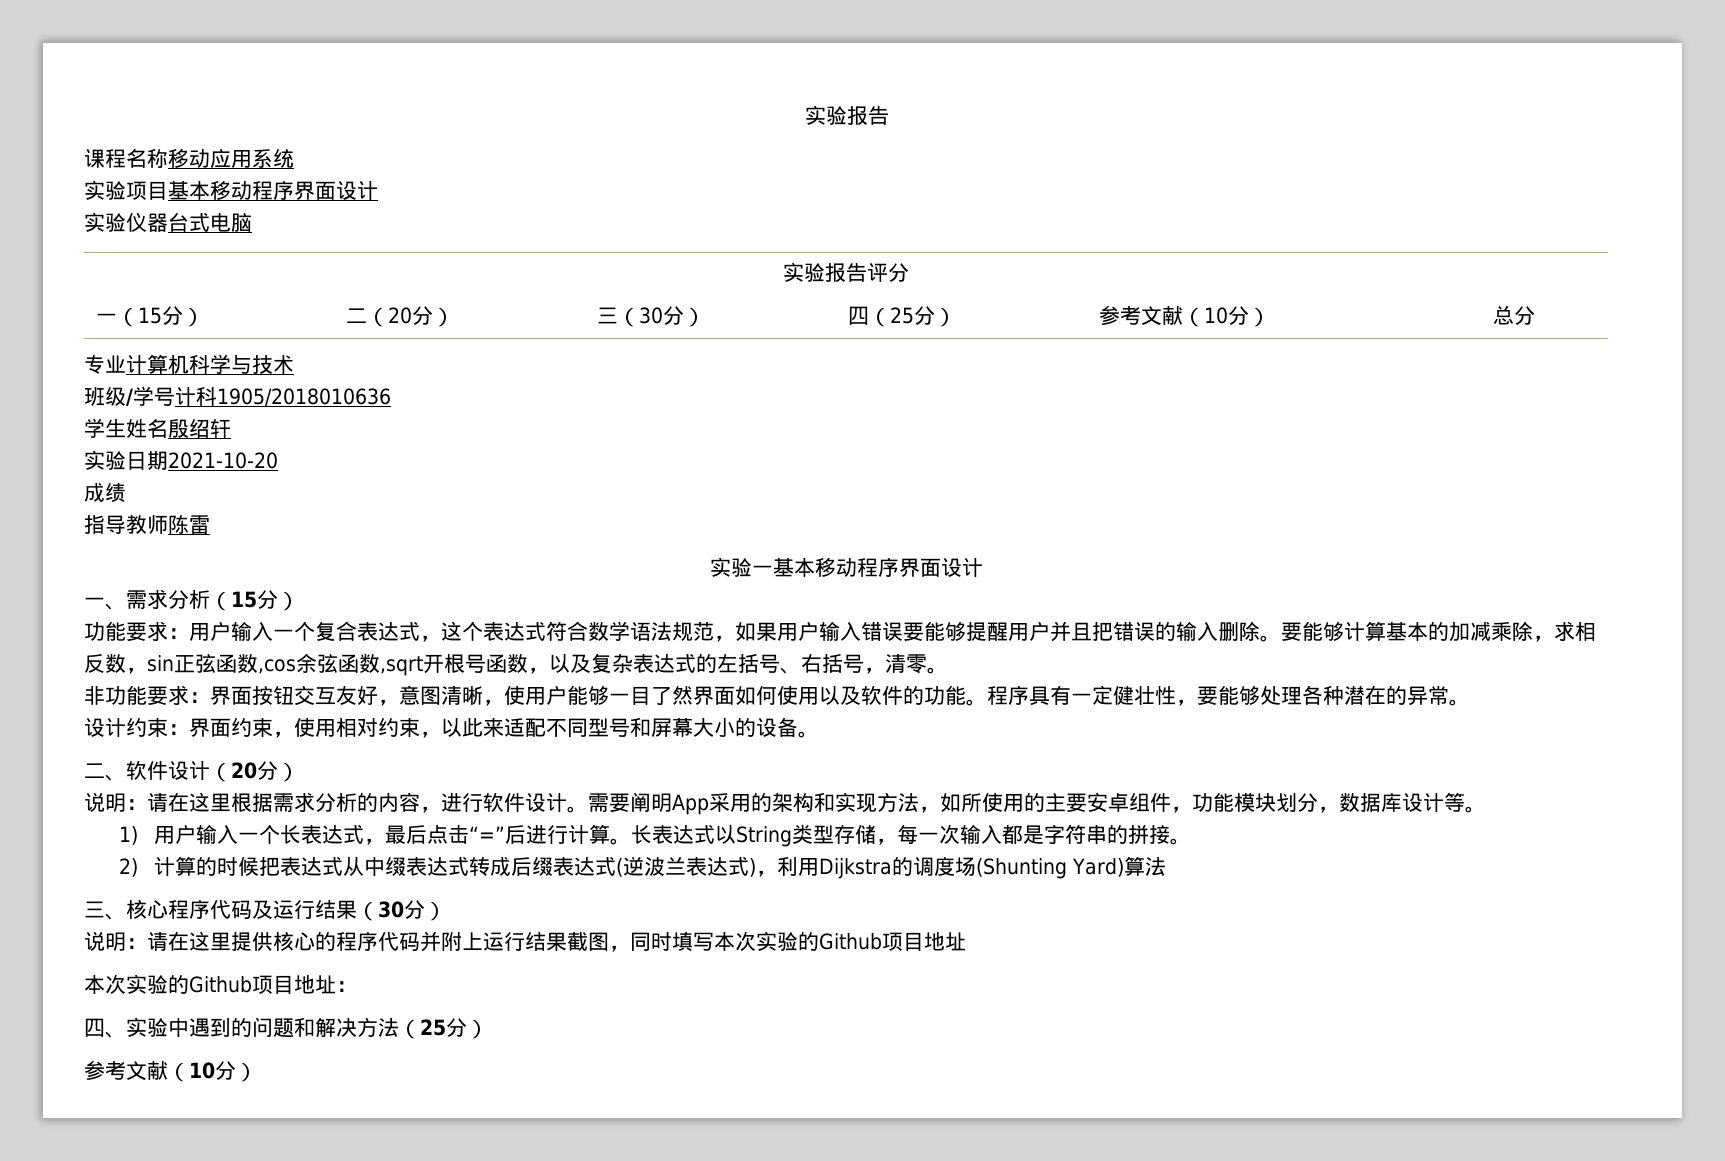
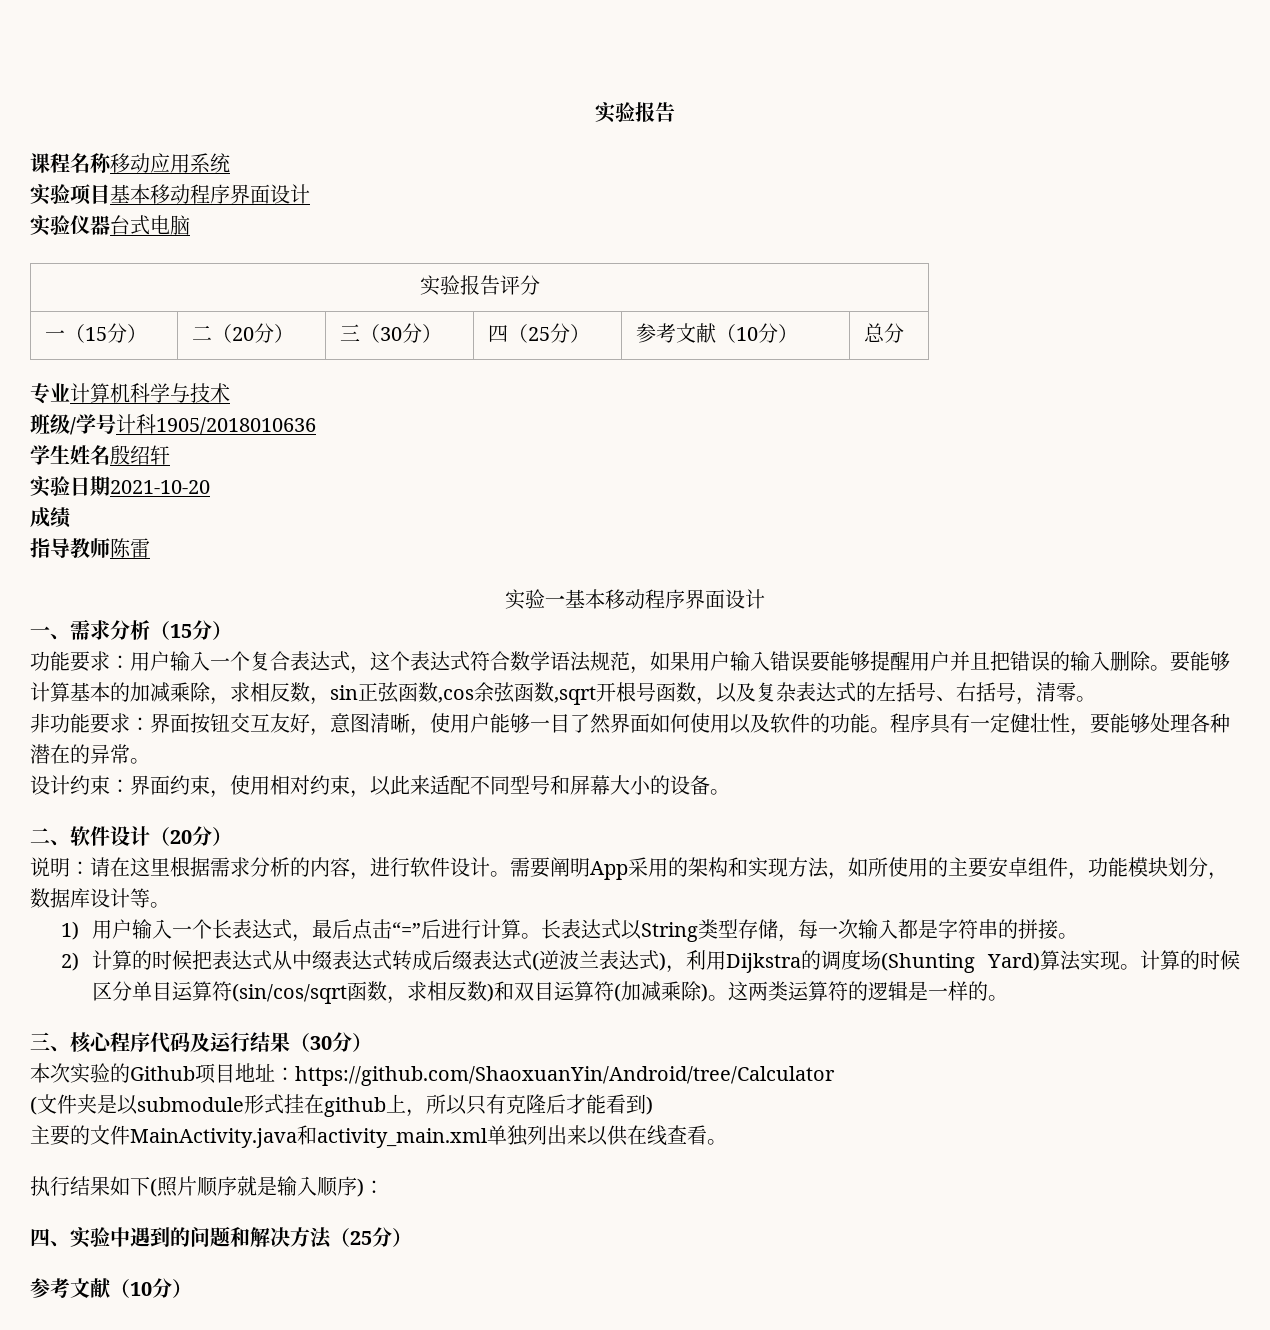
- 2)计算的时候把表达式从中缀表达式转成后缀表达式(逆波兰表达式)，利用Dijkstra的调度场(Shunting Yard)算法
+ 2)计算的时候把表达式从中缀表达式转成后缀表达式(逆波兰表达式)，利用Dijkstra的调度场(Shunting Yard)算法实现。计算的时候区分单目运算符(sin/cos/sqrt函数，求相反数)和双目运算符(加减乘除)。这两类运算符的逻辑是一样的。
- 说明：请在这里提供核心的程序代码并附上运行结果截图，同时填写本次实验的Github项目地址
- 本次实验的Github项目地址：
+ 本次实验的Github项目地址：https://github.com/ShaoxuanYin/Android/tree/Calculator
+ (文件夹是以submodule形式挂在github上，所以只有克隆后才能看到)
+ 主要的文件MainActivity.java和activity_main.xml单独列出来以供在线查看。
+ 执行结果如下(照片顺序就是输入顺序)：

